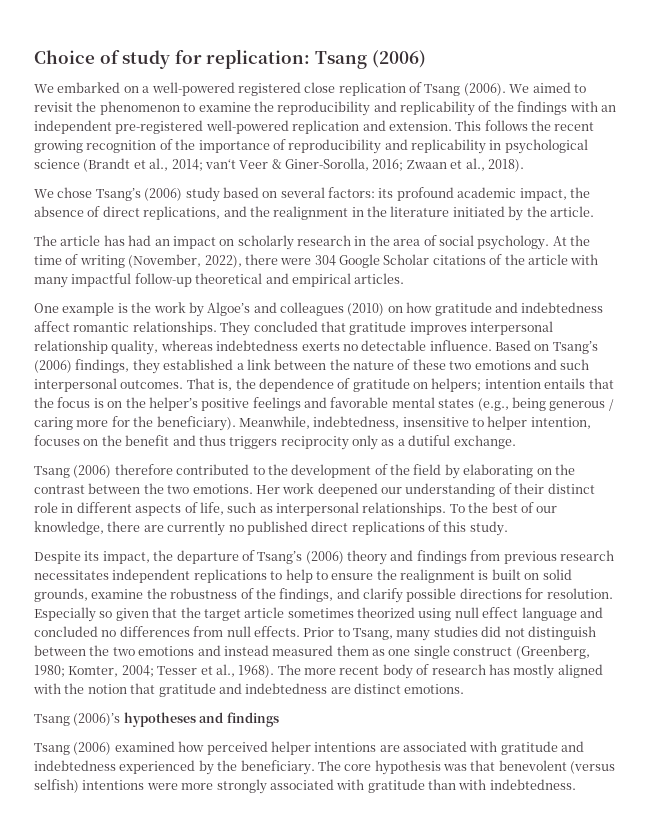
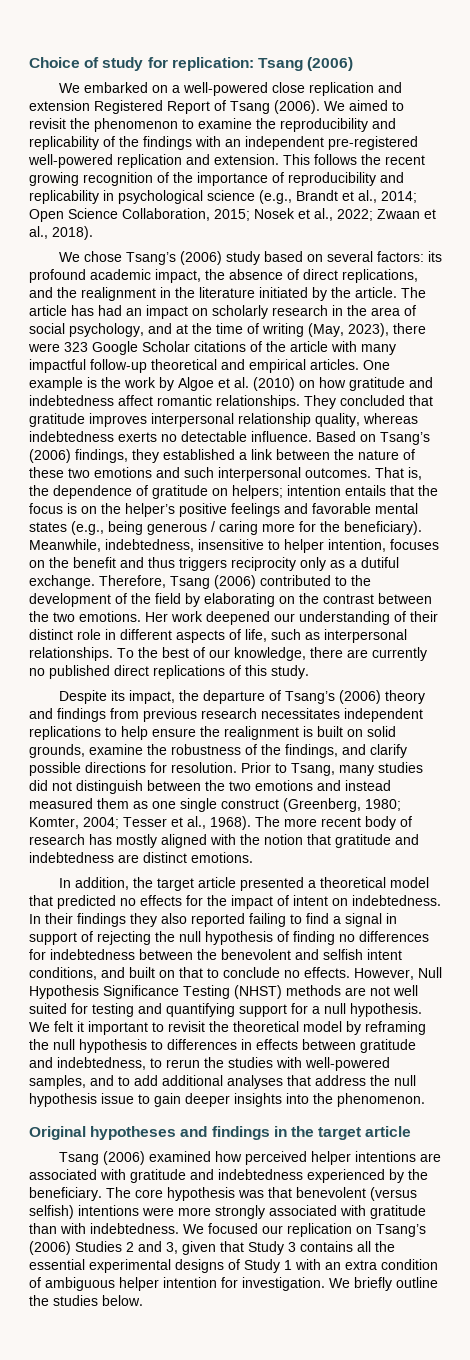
- We embarked on a well-powered registered close replication of Tsang (2006).
+ We embarked on a well-powered close replication and extension Registered Report of Tsang (2006).
- This follows the recent growing recognition of the importance of reproducibility and replicability in psychological science (Brandt et al., 2014; van‘t Veer & Giner-Sorolla, 2016; Zwaan et al., 2018).
+ This follows the recent growing recognition of the importance of reproducibility and replicability in psychological science (e.g., Brandt et al., 2014; Open Science Collaboration, 2015; Nosek et al., 2022; Zwaan et al., 2018).
- its profound academic impact, the absence of direct replications, and the realignment in the literature initiated by the article.
- The article has had an impact on scholarly research in the area of social psychology. At the time of writing (November, 2022), there were 304 Google Scholar citations of the article with many impactful follow-up theoretical and empirical articles.
- One example is the work by Algoe’s and colleagues (2010) on how gratitude and indebtedness affect romantic relationships.
+ its profound academic impact, the absence of direct replications, and the realignment in the literature initiated by the article. The article has had an impact on scholarly research in the area of social psychology, and at the time of writing (May, 2023), there were 323 Google Scholar citations of the article with many impactful follow-up theoretical and empirical articles. One example is the work by Algoe et al. (2010) on how gratitude and indebtedness affect romantic relationships.
- Meanwhile, indebtedness, insensitive to helper intention, focuses on the benefit and thus triggers reciprocity only as a dutiful exchange.
- Tsang (2006) therefore contributed to the development of the field by elaborating on the contrast between the two emotions.
+ Meanwhile, indebtedness, insensitive to helper intention, focuses on the benefit and thus triggers reciprocity only as a dutiful exchange. Therefore, Tsang (2006) contributed to the development of the field by elaborating on the contrast between the two emotions.
- Despite its impact, the departure of Tsang’s (2006) theory and findings from previous research necessitates independent replications to help to ensure the realignment is built on solid grounds, examine the robustness of the findings, and clarify possible directions for resolution.
+ Despite its impact, the departure of Tsang’s (2006) theory and findings from previous research necessitates independent replications to help ensure the realignment is built on solid grounds, examine the robustness of the findings, and clarify possible directions for resolution.
- Especially so given that the target article sometimes theorized using null effect language and concluded no differences from null effects.
- Tsang (2006)’s hypotheses and findings
+ In addition, the target article presented a theoretical model that predicted no effects for the impact of intent on indebtedness. In their findings they also reported failing to find a signal in support of rejecting the null hypothesis of finding no differences for indebtedness between the benevolent and selfish intent conditions, and built on that to conclude no effects. However, Null Hypothesis Significance Testing (NHST) methods are not well suited for testing and quantifying support for a null hypothesis. We felt it important to revisit the theoretical model by reframing the null hypothesis to differences in effects between gratitude and indebtedness, to rerun the studies with well-powered samples, and to add additional analyses that address the null hypothesis issue to gain deeper insights into the phenomenon.
+ Original hypotheses and findings in the target article
+ We focused our replication on Tsang’s (2006) Studies 2 and 3, given that Study 3 contains all the essential experimental designs of Study 1 with an extra condition of ambiguous helper intention for investigation. We briefly outline the studies below.

